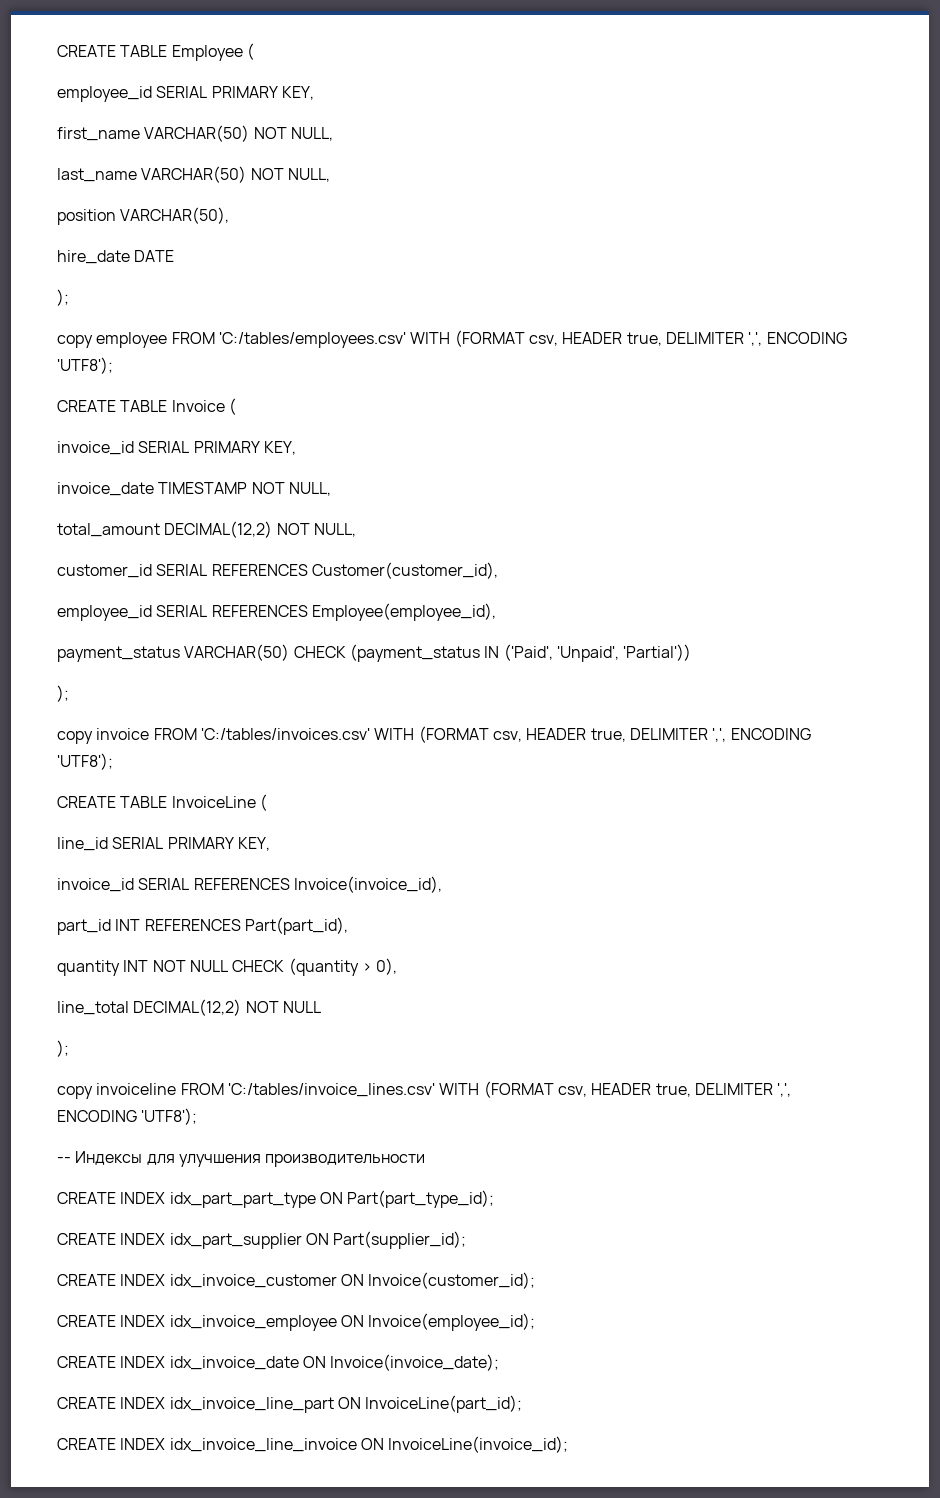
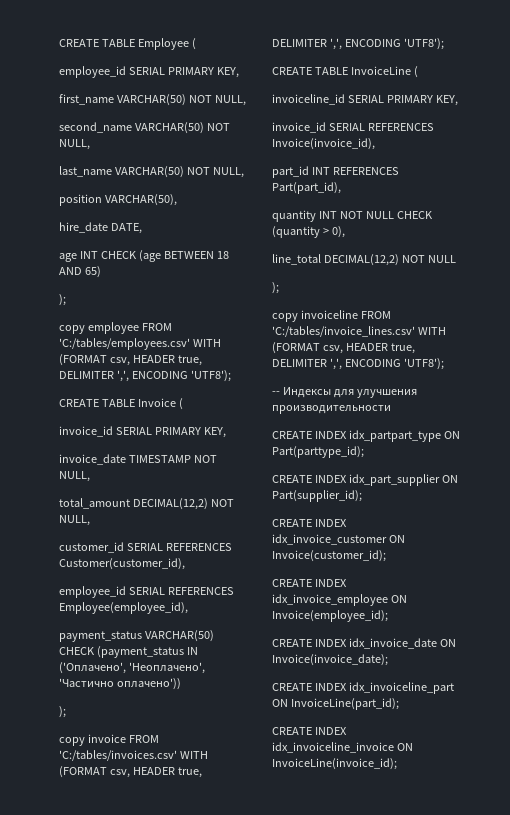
+ second_name VARCHAR(50) NOT NULL,
- hire_date DATE
+ hire_date DATE,
+ age INT CHECK (age BETWEEN 18 AND 65)
- payment_status VARCHAR(50) CHECK (payment_status IN ('Paid', 'Unpaid', 'Partial'))
+ payment_status VARCHAR(50) CHECK (payment_status IN ('Оплачено', 'Неоплачено', 'Частично оплачено'))
- line_id SERIAL PRIMARY KEY,
+ invoiceline_id SERIAL PRIMARY KEY,
- CREATE INDEX idx_part_part_type ON Part(part_type_id);
+ CREATE INDEX idx_partpart_type ON Part(parttype_id);
- CREATE INDEX idx_invoice_line_part ON InvoiceLine(part_id);
+ CREATE INDEX idx_invoiceline_part ON InvoiceLine(part_id);
- CREATE INDEX idx_invoice_line_invoice ON InvoiceLine(invoice_id);
+ CREATE INDEX idx_invoiceline_invoice ON InvoiceLine(invoice_id);

